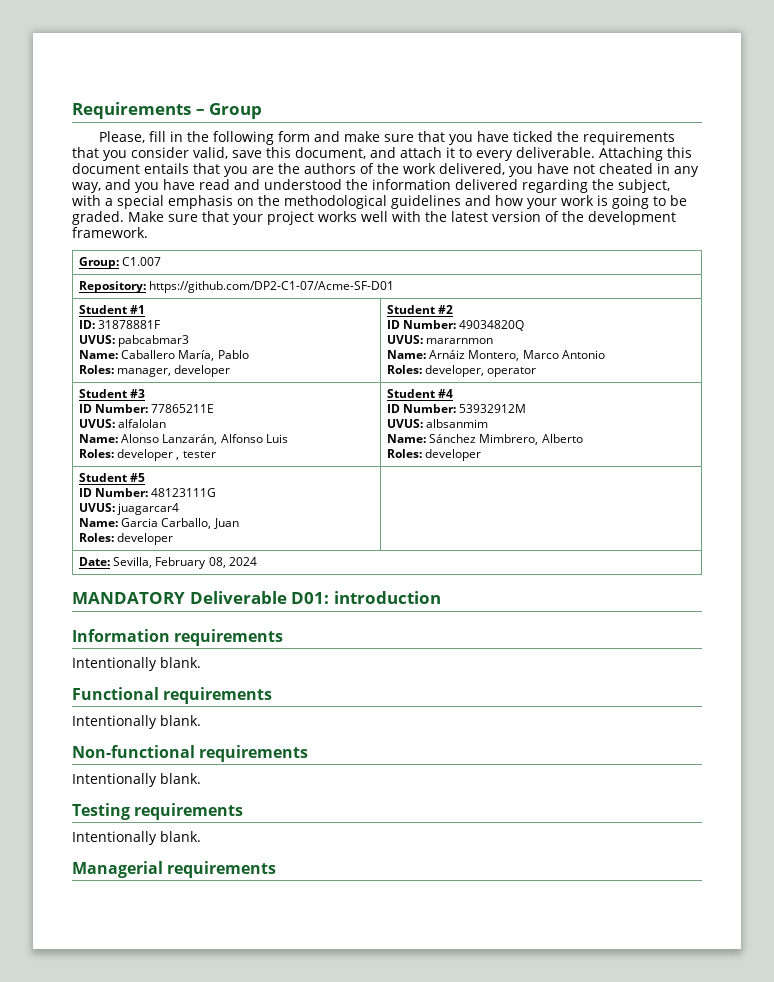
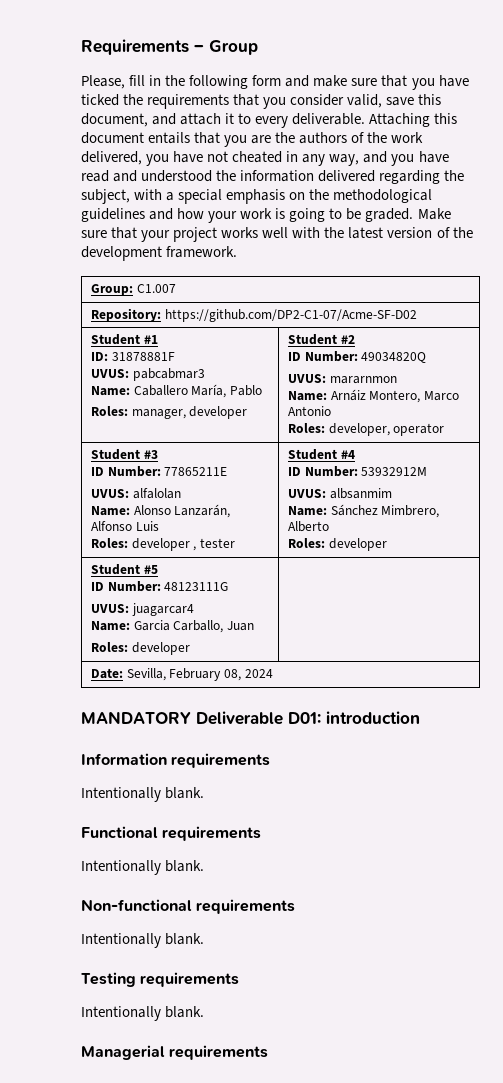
- Repository: https://github.com/DP2-C1-07/Acme-SF-D01
+ Repository: https://github.com/DP2-C1-07/Acme-SF-D02

